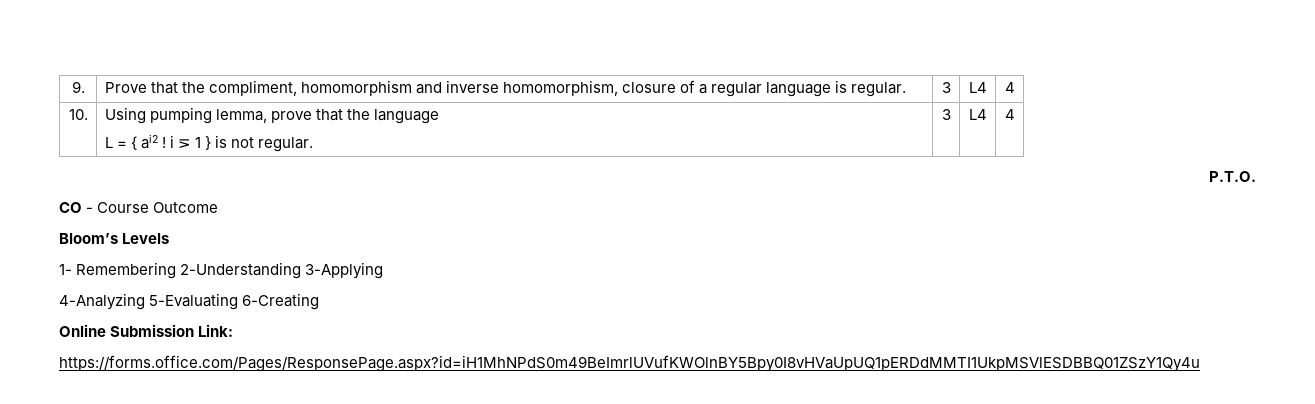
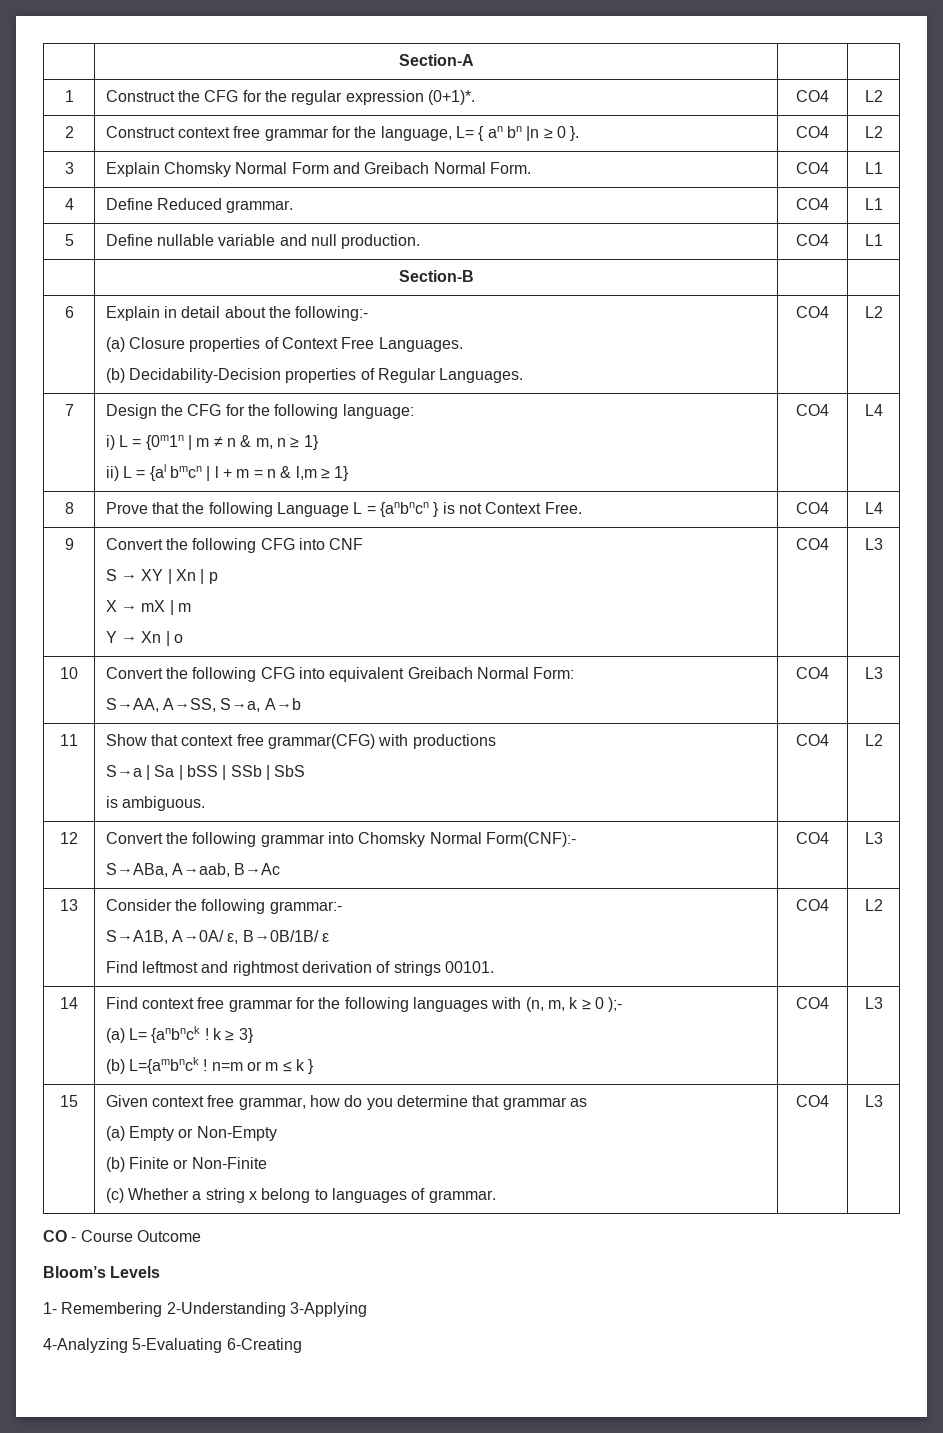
- 9. | Prove that the compliment, homomorphism and inverse homomorphism, closure of a regular language is regular. | 3 | L4 | 4
- 10. | Using pumping lemma, prove that the language
- L = { ai2 ! i ⋝ 1 } is not regular. | 3 | L4 | 4
- P.T.O.
+ | Section-A | |
+ 1 | Construct the CFG for the regular expression (0+1)*. | CO4 | L2
+ 2 | Construct context free grammar for the language, L= { an bn |n ≥ 0 }. | CO4 | L2
+ 3 | Explain Chomsky Normal Form and Greibach Normal Form. | CO4 | L1
+ 4 | Define Reduced grammar. | CO4 | L1
+ 5 | Define nullable variable and null production. | CO4 | L1
+ | Section-B | |
+ 6 | Explain in detail about the following:-
+ (a) Closure properties of Context Free Languages.
+ (b) Decidability-Decision properties of Regular Languages. | CO4 | L2
+ 7 | Design the CFG for the following language:
+ i) L = {0m1n | m ≠ n & m, n ≥ 1}
+ ii) L = {al bmcn | l + m = n & l,m ≥ 1} | CO4 | L4
+ 8 | Prove that the following Language L = {anbncn } is not Context Free. | CO4 | L4
+ 9 | Convert the following CFG into CNF
+ S → XY | Xn | p
+ X → mX | m
+ Y → Xn | o | CO4 | L3
+ 10 | Convert the following CFG into equivalent Greibach Normal Form:
+ S→AA, A→SS, S→a, A→b | CO4 | L3
+ 11 | Show that context free grammar(CFG) with productions
+ S→a | Sa | bSS | SSb | SbS
+ is ambiguous. | CO4 | L2
+ 12 | Convert the following grammar into Chomsky Normal Form(CNF):-
+ S→ABa, A→aab, B→Ac | CO4 | L3
+ 13 | Consider the following grammar:-
+ S→A1B, A→0A/ ε, B→0B/1B/ ε
+ Find leftmost and rightmost derivation of strings 00101. | CO4 | L2
+ 14 | Find context free grammar for the following languages with (n, m, k ≥ 0 );-
+ (a) L= {anbnck ! k ≥ 3}
+ (b) L={ambnck ! n=m or m ≤ k } | CO4 | L3
+ 15 | Given context free grammar, how do you determine that grammar as
+ (a) Empty or Non-Empty
+ (b) Finite or Non-Finite
+ (c) Whether a string x belong to languages of grammar. | CO4 | L3
- Online Submission Link:
- https://forms.office.com/Pages/ResponsePage.aspx?id=iH1MhNPdS0m49BeImrlUVufKWOlnBY5Bpy0I8vHVaUpUQ1pERDdMMTI1UkpMSVlESDBBQ01ZSzY1Qy4u

